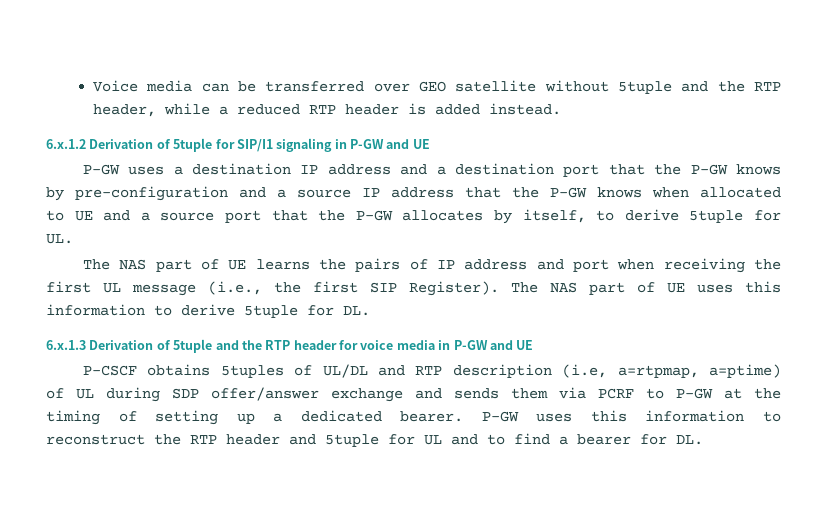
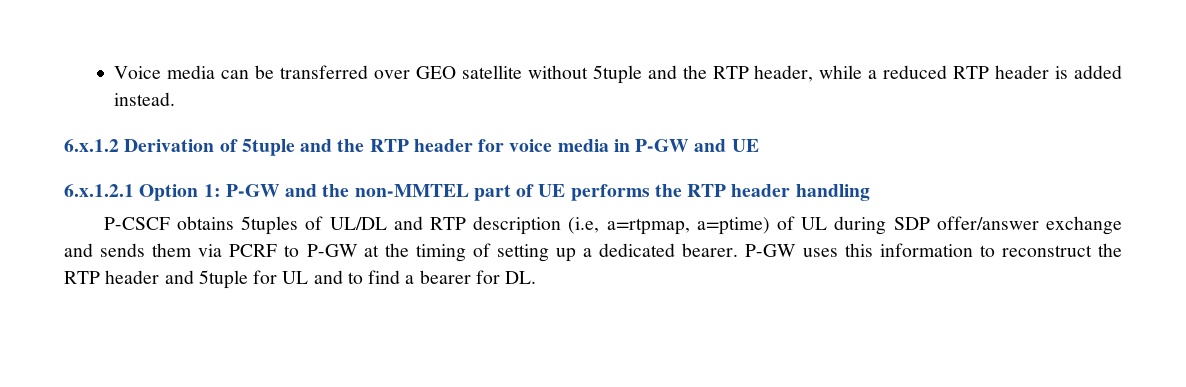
- 6.x.1.2 Derivation of 5tuple for SIP/I1 signaling in P-GW and UE
- P-GW uses a destination IP address and a destination port that the P-GW knows by pre-configuration and a source IP address that the P-GW knows when allocated to UE and a source port that the P-GW allocates by itself, to derive 5tuple for UL.
- The NAS part of UE learns the pairs of IP address and port when receiving the first UL message (i.e., the first SIP Register). The NAS part of UE uses this information to derive 5tuple for DL.
- 6.x.1.3 Derivation of 5tuple and the RTP header for voice media in P-GW and UE
+ 6.x.1.2 Derivation of 5tuple and the RTP header for voice media in P-GW and UE
+ 6.x.1.2.1 Option 1: P-GW and the non-MMTEL part of UE performs the RTP header handling

